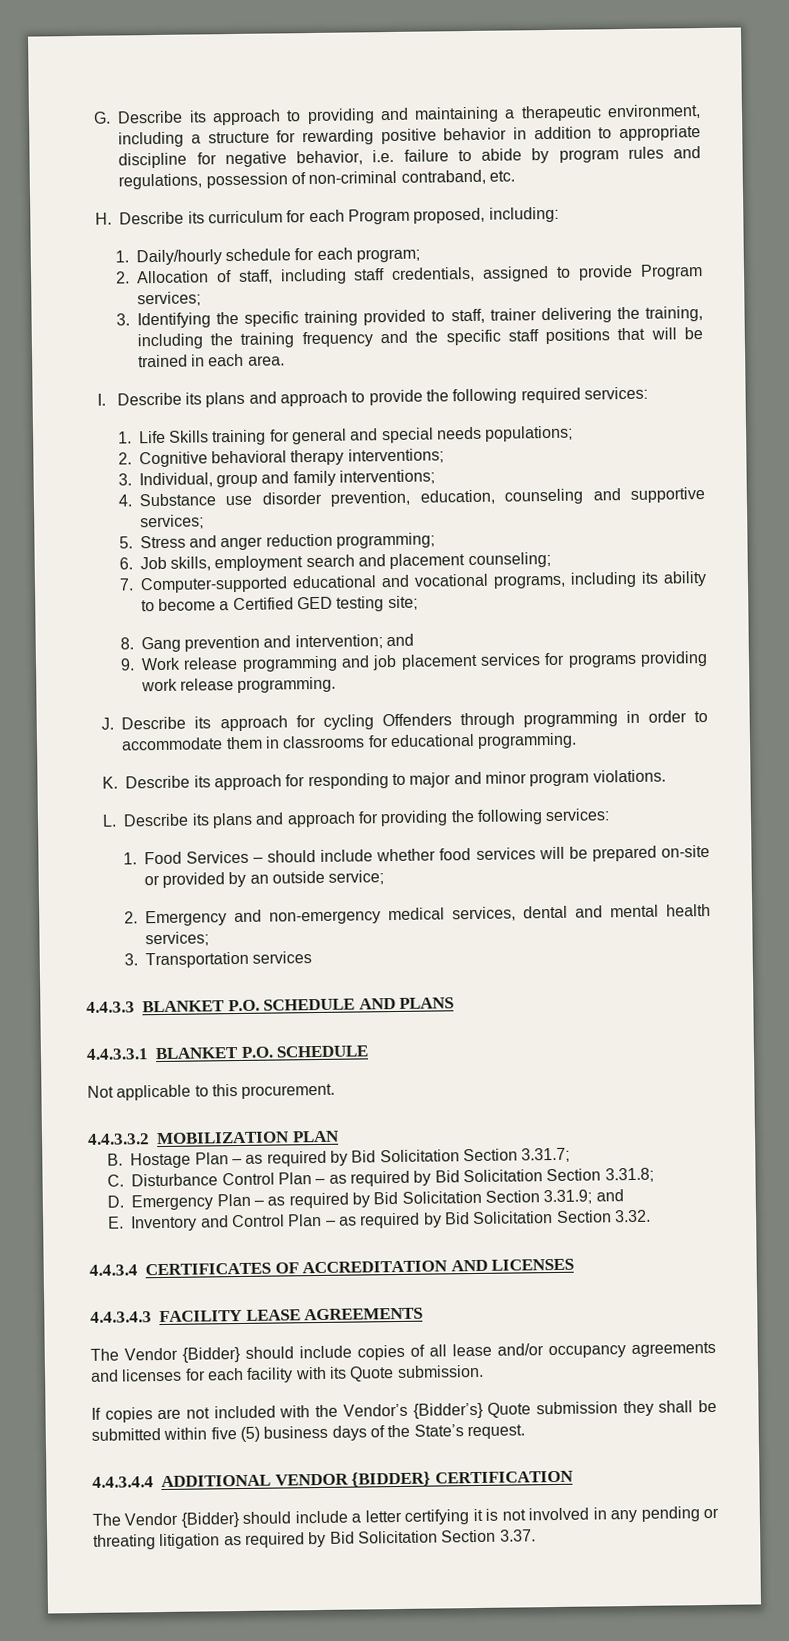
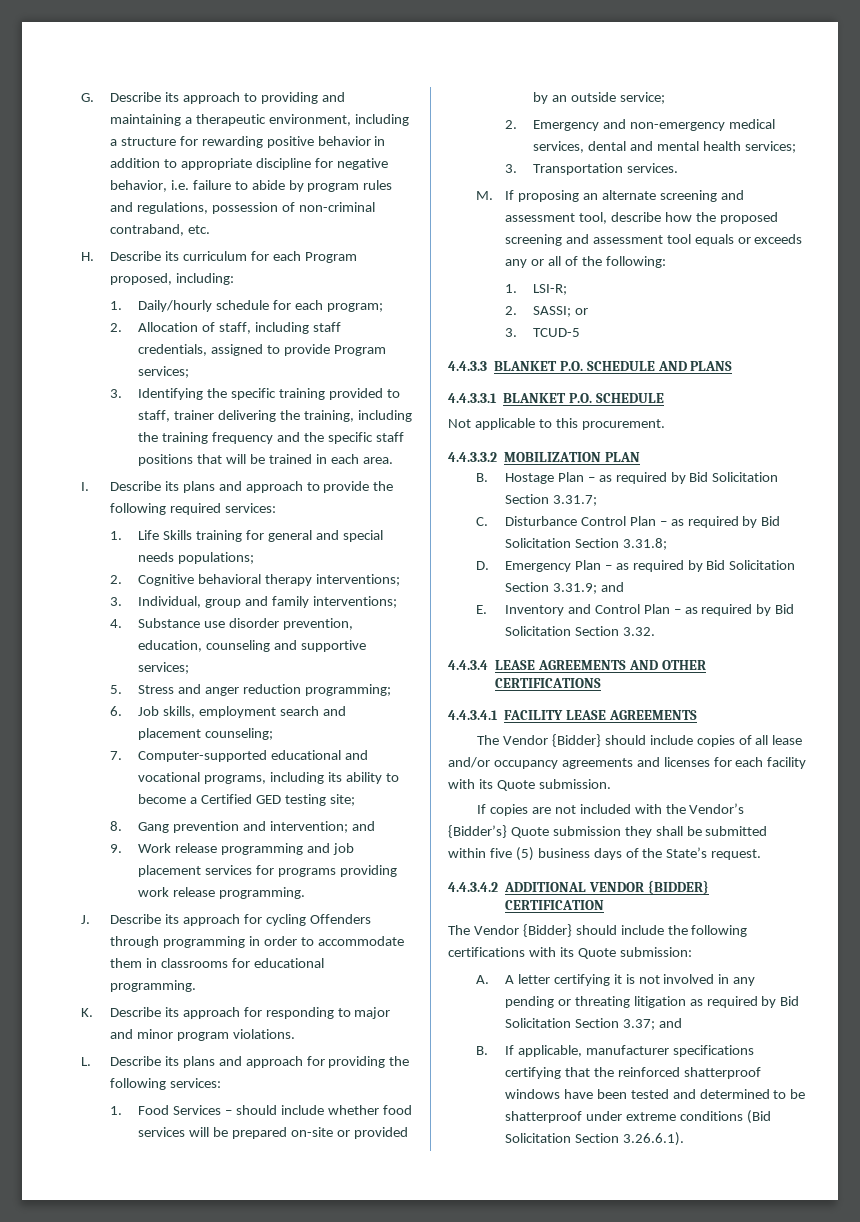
- 3. Transportation services
+ 3. Transportation services.
+ M. If proposing an alternate screening and assessment tool, describe how the proposed screening and assessment tool equals or exceeds any or all of the following:
+ 1. LSI-R;
+ 2. SASSI; or
+ 3. TCUD-5
- 4.4.3.4 CERTIFICATES OF ACCREDITATION AND LICENSES
- 4.4.3.4.3 FACILITY LEASE AGREEMENTS
+ 4.4.3.4 LEASE AGREEMENTS AND OTHER CERTIFICATIONS
+ 4.4.3.4.1 FACILITY LEASE AGREEMENTS
- 4.4.3.4.4 ADDITIONAL VENDOR {BIDDER} CERTIFICATION
+ 4.4.3.4.2 ADDITIONAL VENDOR {BIDDER} CERTIFICATION
- The Vendor {Bidder} should include a letter certifying it is not involved in any pending or threating litigation as required by Bid Solicitation Section 3.37.
+ The Vendor {Bidder} should include the following certifications with its Quote submission:
+ A. A letter certifying it is not involved in any pending or threating litigation as required by Bid Solicitation Section 3.37; and
+ B. If applicable, manufacturer specifications certifying that the reinforced shatterproof windows have been tested and determined to be shatterproof under extreme conditions (Bid Solicitation Section 3.26.6.1).

